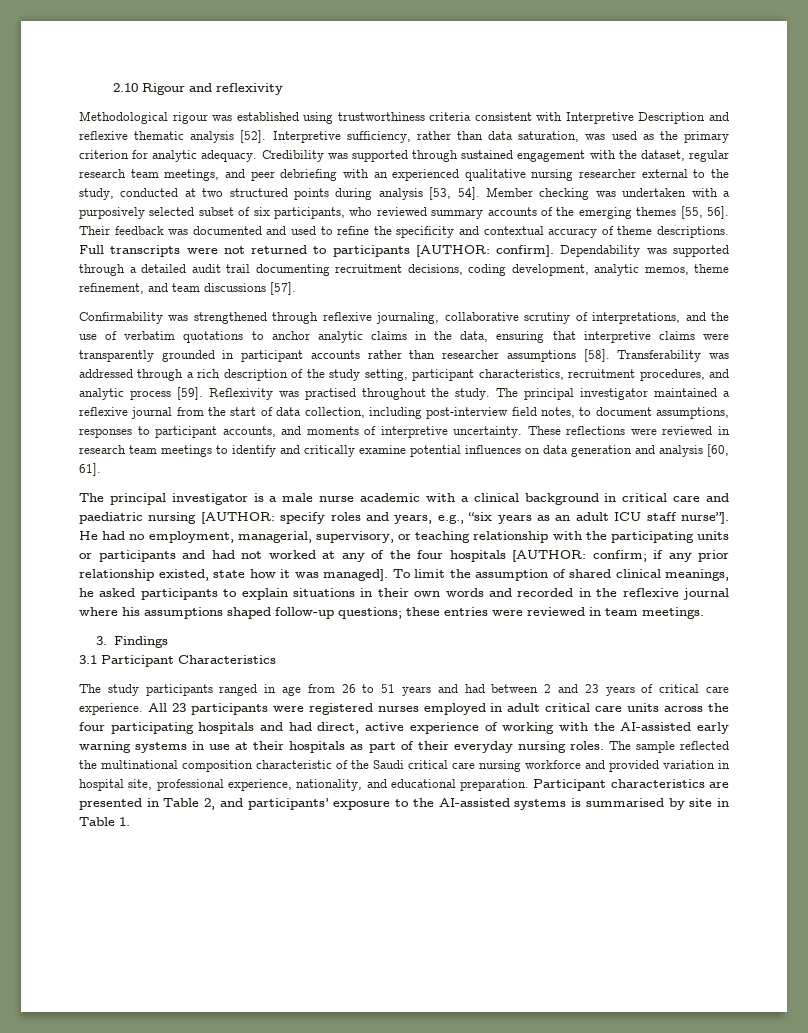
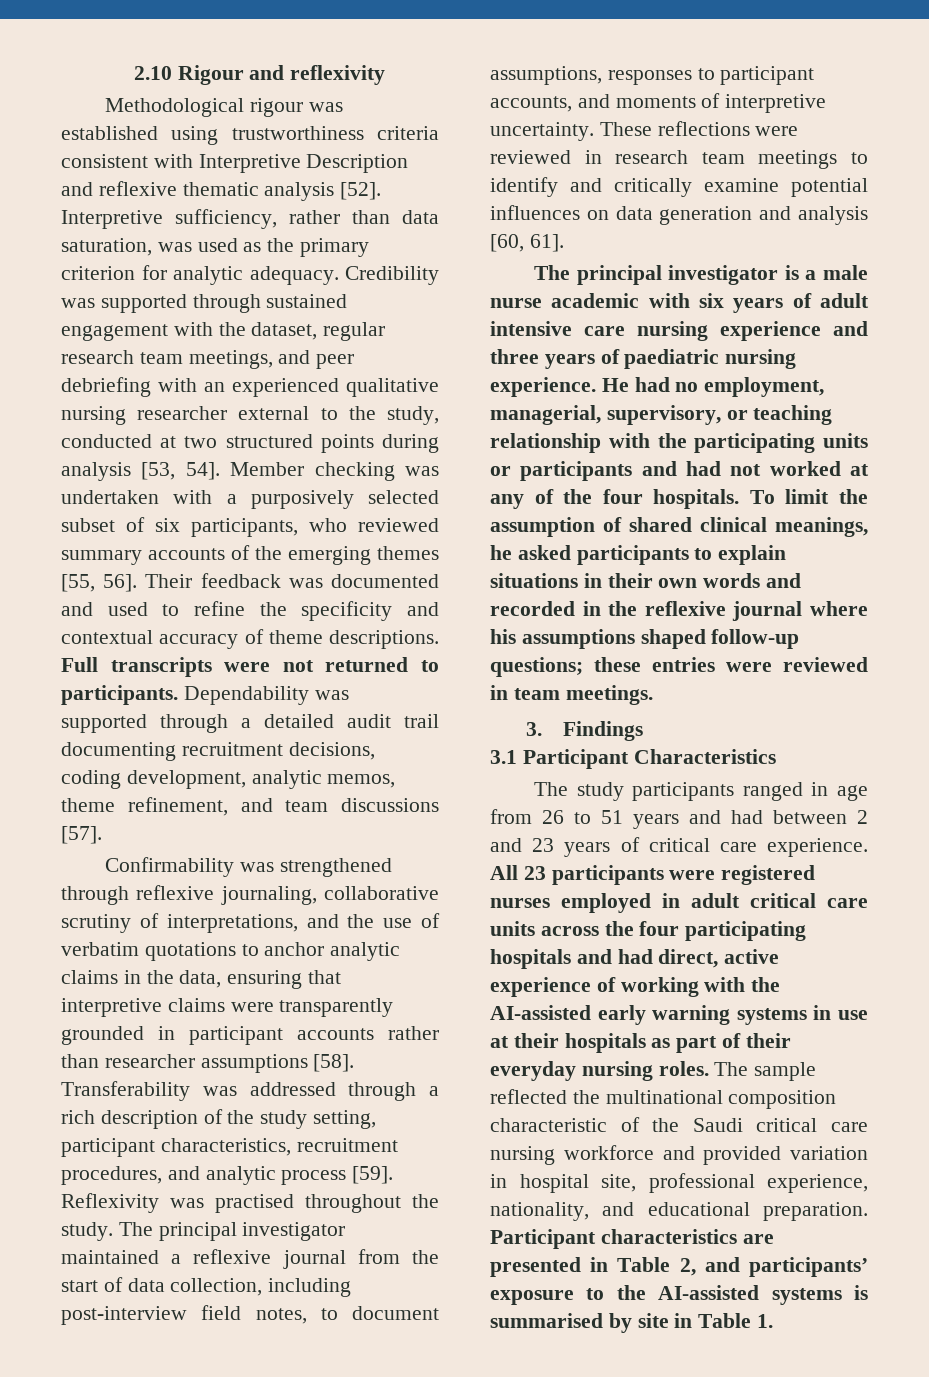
- Full transcripts were not returned to participants [AUTHOR: confirm].
+ Full transcripts were not returned to participants.
- The principal investigator is a male nurse academic with a clinical background in critical care and paediatric nursing [AUTHOR: specify roles and years, e.g., “six years as an adult ICU staff nurse”].
+ The principal investigator is a male nurse academic with six years of adult intensive care nursing experience and three years of paediatric nursing experience.
- He had no employment, managerial, supervisory, or teaching relationship with the participating units or participants and had not worked at any of the four hospitals [AUTHOR: confirm; if any prior relationship existed, state how it was managed].
+ He had no employment, managerial, supervisory, or teaching relationship with the participating units or participants and had not worked at any of the four hospitals.

